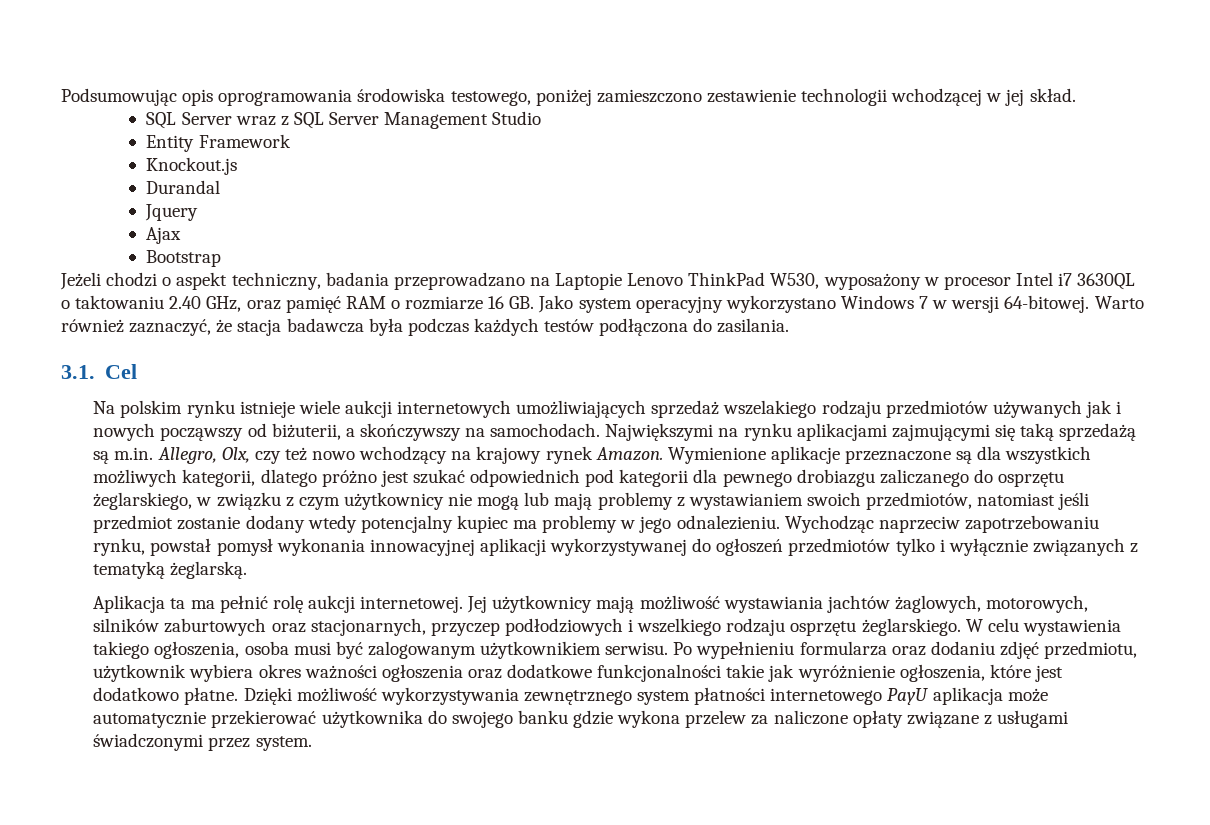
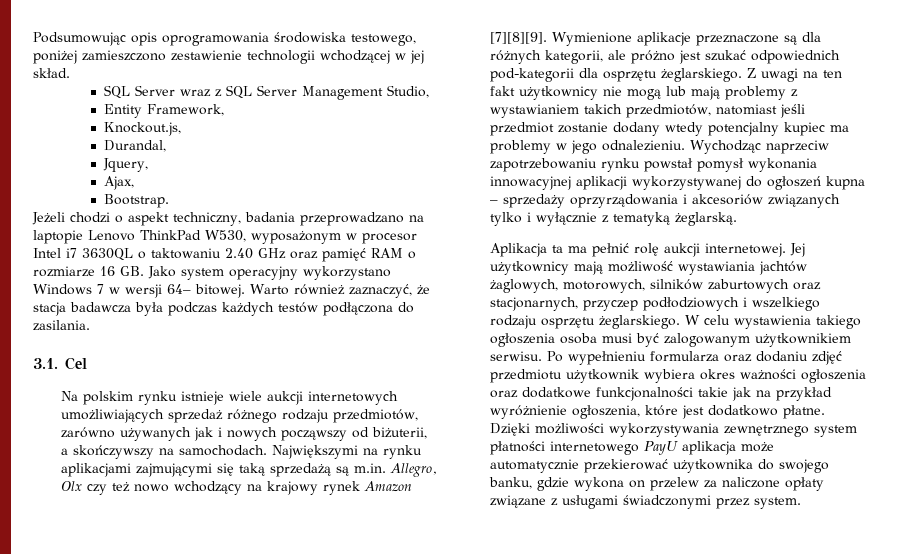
- SQL Server wraz z SQL Server Management Studio
+ SQL Server wraz z SQL Server Management Studio,
- Entity Framework
- Knockout.js
- Durandal
- Jquery
- Ajax
- Bootstrap
+ Entity Framework,
+ Knockout.js,
+ Durandal,
+ Jquery,
+ Ajax,
+ Bootstrap.
- Jeżeli chodzi o aspekt techniczny, badania przeprowadzano na Laptopie Lenovo ThinkPad W530, wyposażony w procesor Intel i7 3630QL o taktowaniu 2.40 GHz, oraz pamięć RAM o rozmiarze 16 GB. Jako system operacyjny wykorzystano Windows 7 w wersji 64-bitowej.
+ Jeżeli chodzi o aspekt techniczny, badania przeprowadzano na laptopie Lenovo ThinkPad W530, wyposażonym w procesor Intel i7 3630QL o taktowaniu 2.40 GHz oraz pamięć RAM o rozmiarze 16 GB. Jako system operacyjny wykorzystano Windows 7 w wersji 64– bitowej.
- Na polskim rynku istnieje wiele aukcji internetowych umożliwiających sprzedaż wszelakiego rodzaju przedmiotów używanych jak i nowych począwszy od biżuterii, a skończywszy na samochodach.
+ Na polskim rynku istnieje wiele aukcji internetowych umożliwiających sprzedaż różnego rodzaju przedmiotów, zarówno używanych jak i nowych począwszy od biżuterii, a skończywszy na samochodach.
- Największymi na rynku aplikacjami zajmującymi się taką sprzedażą są m.in. Allegro, Olx, czy też nowo wchodzący na krajowy rynek Amazon.
+ Największymi na rynku aplikacjami zajmującymi się taką sprzedażą są m.in. Allegro, Olx czy też nowo wchodzący na krajowy rynek Amazon [7][8][9].
- Wymienione aplikacje przeznaczone są dla wszystkich możliwych kategorii, dlatego próżno jest szukać odpowiednich pod kategorii dla pewnego drobiazgu zaliczanego do osprzętu żeglarskiego, w związku z czym użytkownicy nie mogą lub mają problemy z wystawianiem swoich przedmiotów, natomiast jeśli przedmiot zostanie dodany wtedy potencjalny kupiec ma problemy w jego odnalezieniu.
+ Wymienione aplikacje przeznaczone są dla różnych kategorii, ale próżno jest szukać odpowiednich pod-kategorii dla osprzętu żeglarskiego. Z uwagi na ten fakt użytkownicy nie mogą lub mają problemy z wystawianiem takich przedmiotów, natomiast jeśli przedmiot zostanie dodany wtedy potencjalny kupiec ma problemy w jego odnalezieniu.
- Wychodząc naprzeciw zapotrzebowaniu rynku, powstał pomysł wykonania innowacyjnej aplikacji wykorzystywanej do ogłoszeń przedmiotów tylko i wyłącznie związanych z tematyką żeglarską.
+ Wychodząc naprzeciw zapotrzebowaniu rynku powstał pomysł wykonania innowacyjnej aplikacji wykorzystywanej do ogłoszeń kupna – sprzedaży oprzyrządowania i akcesoriów związanych tylko i wyłącznie z tematyką żeglarską.
- W celu wystawienia takiego ogłoszenia, osoba musi być zalogowanym użytkownikiem serwisu.
+ W celu wystawienia takiego ogłoszenia osoba musi być zalogowanym użytkownikiem serwisu.
- Po wypełnieniu formularza oraz dodaniu zdjęć przedmiotu, użytkownik wybiera okres ważności ogłoszenia oraz dodatkowe funkcjonalności takie jak wyróżnienie ogłoszenia, które jest dodatkowo płatne.
+ Po wypełnieniu formularza oraz dodaniu zdjęć przedmiotu użytkownik wybiera okres ważności ogłoszenia oraz dodatkowe funkcjonalności takie jak na przykład wyróżnienie ogłoszenia, które jest dodatkowo płatne.
- Dzięki możliwość wykorzystywania zewnętrznego system płatności internetowego PayU aplikacja może automatycznie przekierować użytkownika do swojego banku gdzie wykona przelew za naliczone opłaty związane z usługami świadczonymi przez system.
+ Dzięki możliwości wykorzystywania zewnętrznego system płatności internetowego PayU aplikacja może automatycznie przekierować użytkownika do swojego banku, gdzie wykona on przelew za naliczone opłaty związane z usługami świadczonymi przez system.

